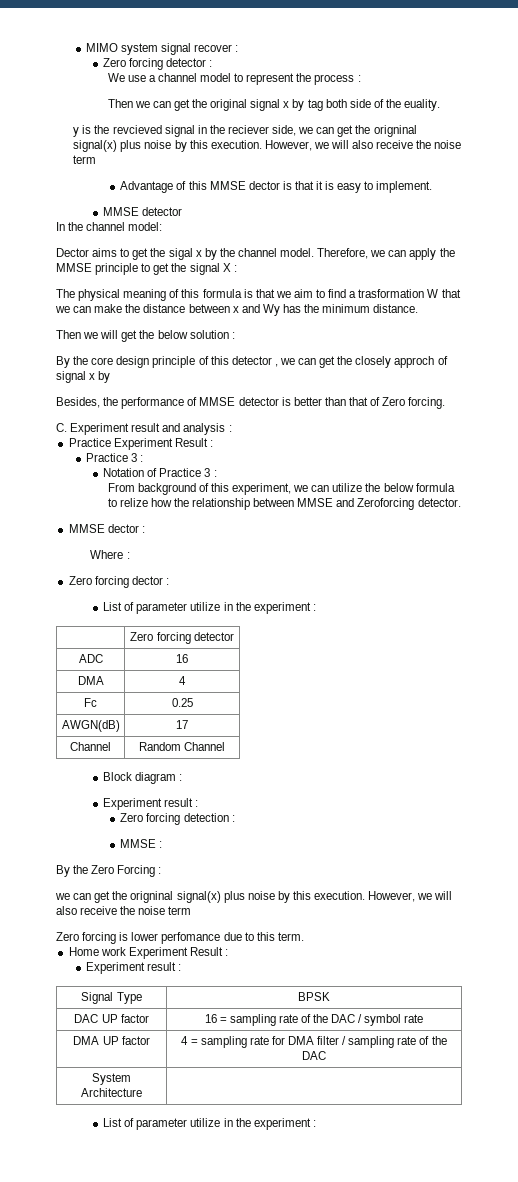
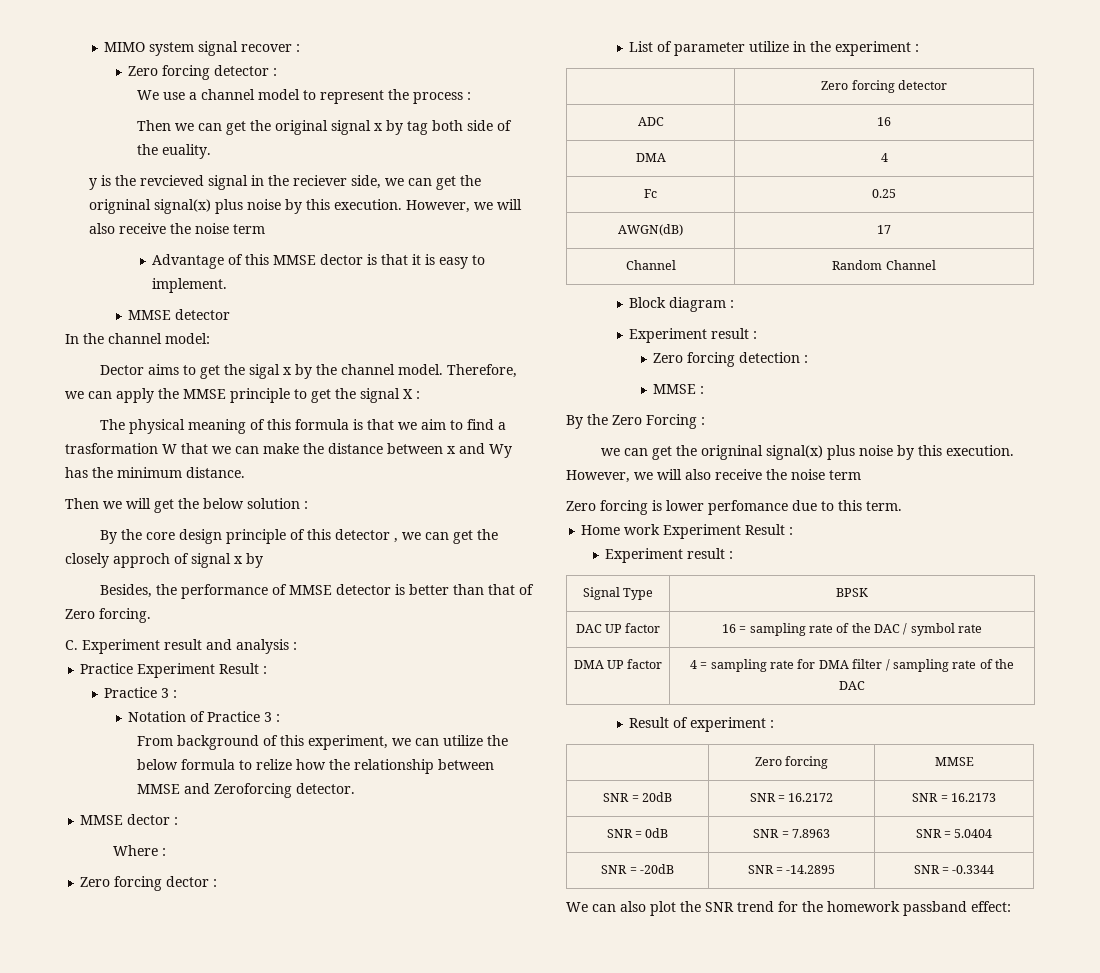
- System Architecture |
- List of parameter utilize in the experiment :
+ Result of experiment :
+ | Zero forcing | MMSE
+ SNR = 20dB | SNR = 16.2172 | SNR = 16.2173
+ SNR = 0dB | SNR = 7.8963 | SNR = 5.0404
+ SNR = -20dB | SNR = -14.2895 | SNR = -0.3344
+ We can also plot the SNR trend for the homework passband effect:

